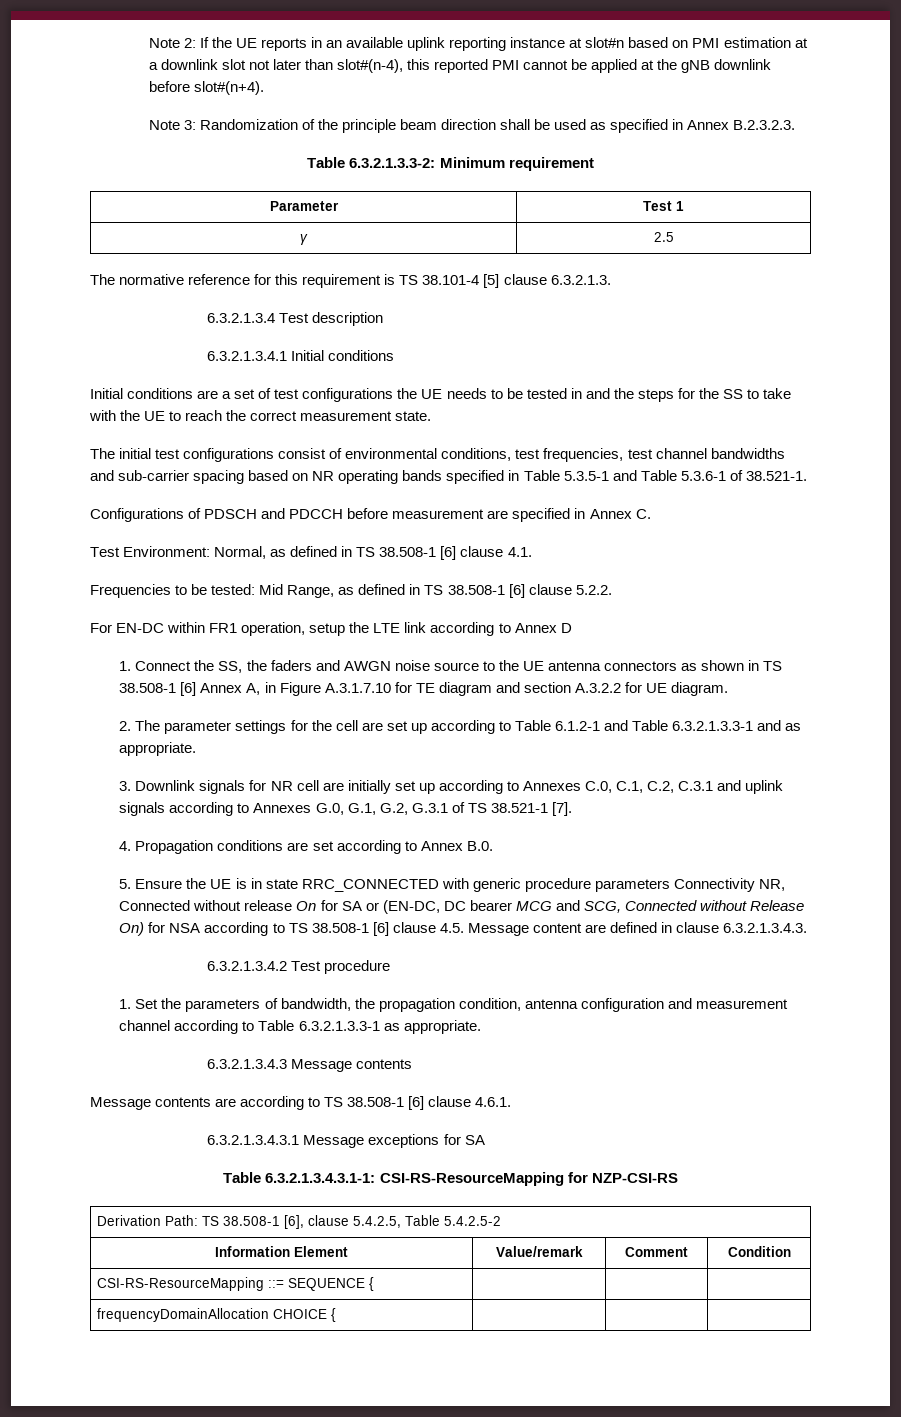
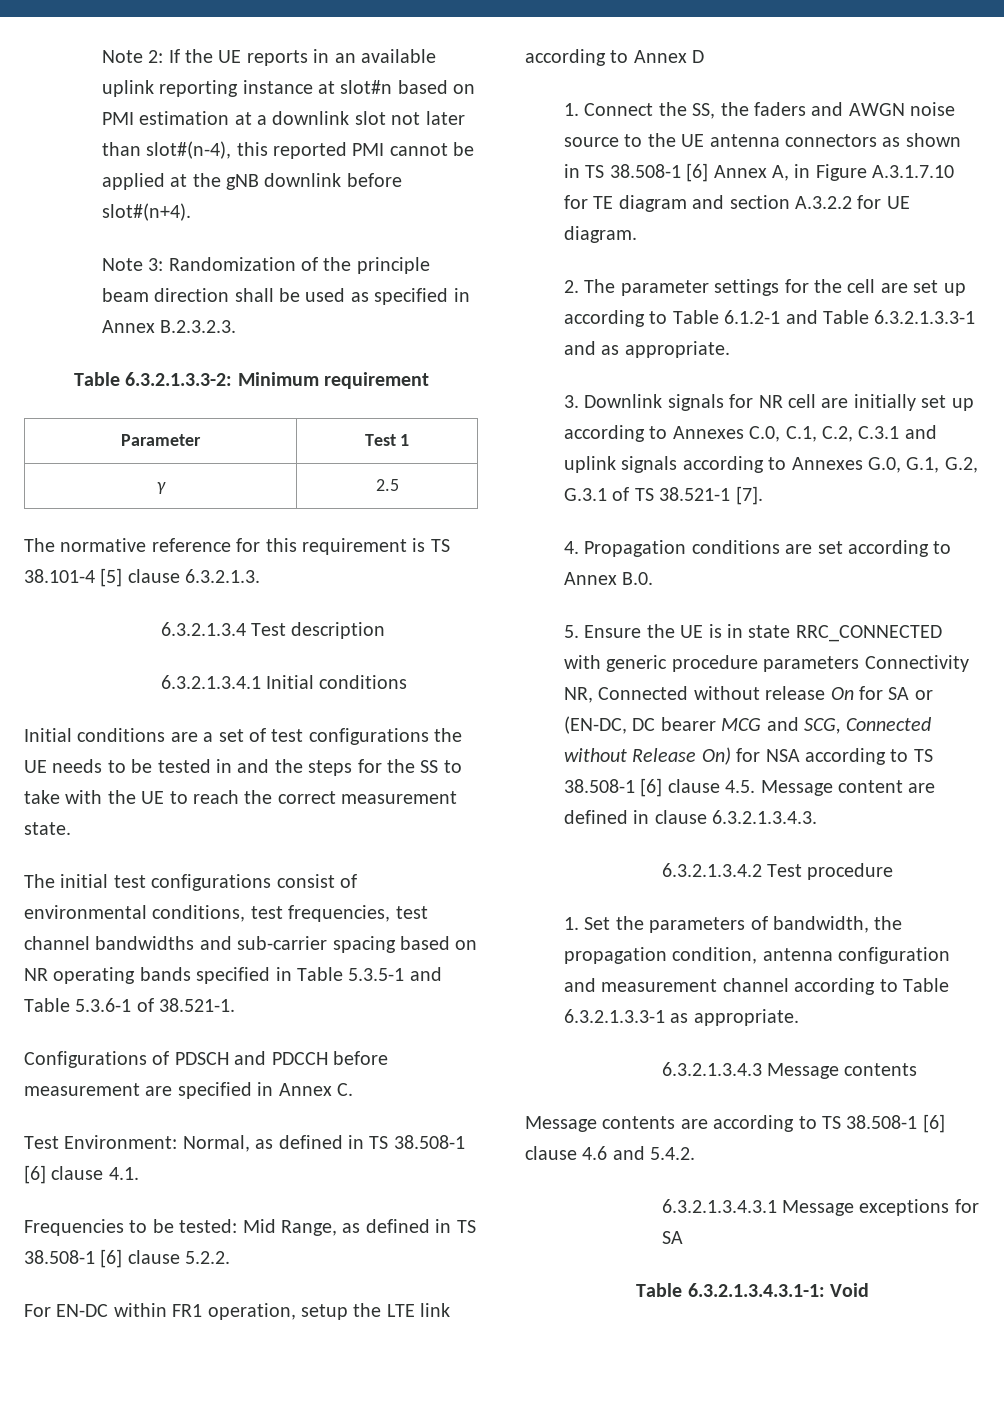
- Message contents are according to TS 38.508-1 [6] clause 4.6.1.
+ Message contents are according to TS 38.508-1 [6] clause 4.6 and 5.4.2.
- Table 6.3.2.1.3.4.3.1-1: CSI-RS-ResourceMapping for NZP-CSI-RS
- Derivation Path: TS 38.508-1 [6], clause 5.4.2.5, Table 5.4.2.5-2
- Information Element | Value/remark | Comment | Condition
- CSI-RS-ResourceMapping ::= SEQUENCE { | | |
- frequencyDomainAllocation CHOICE { | | |
+ Table 6.3.2.1.3.4.3.1-1: Void

